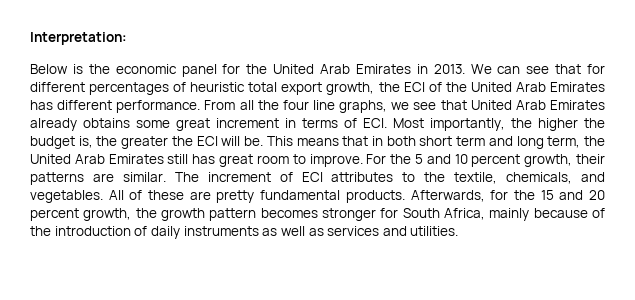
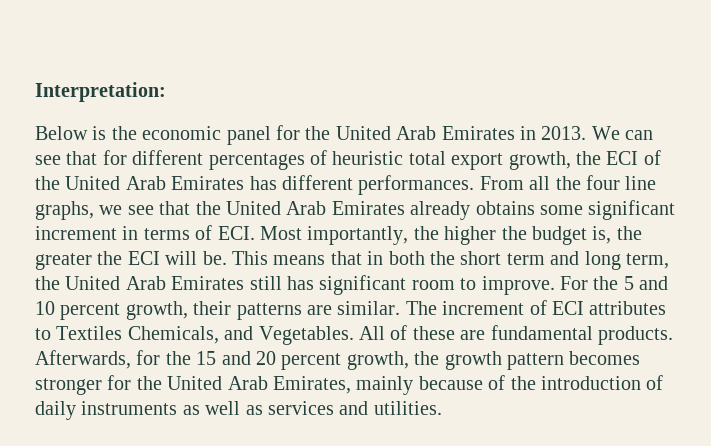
- We can see that for different percentages of heuristic total export growth, the ECI of the United Arab Emirates has different performance.
+ We can see that for different percentages of heuristic total export growth, the ECI of the United Arab Emirates has different performances.
- From all the four line graphs, we see that United Arab Emirates already obtains some great increment in terms of ECI. Most importantly, the higher the budget is, the greater the ECI will be.
+ From all the four line graphs, we see that the United Arab Emirates already obtains some significant increment in terms of ECI. Most importantly, the higher the budget is, the greater the ECI will be.
- This means that in both short term and long term, the United Arab Emirates still has great room to improve.
+ This means that in both the short term and long term, the United Arab Emirates still has significant room to improve.
- The increment of ECI attributes to the textile, chemicals, and vegetables.
+ The increment of ECI attributes to Textiles Chemicals, and Vegetables.
- All of these are pretty fundamental products.
+ All of these are fundamental products.
- Afterwards, for the 15 and 20 percent growth, the growth pattern becomes stronger for South Africa, mainly because of the introduction of daily instruments as well as services and utilities.
+ Afterwards, for the 15 and 20 percent growth, the growth pattern becomes stronger for the United Arab Emirates, mainly because of the introduction of daily instruments as well as services and utilities.

